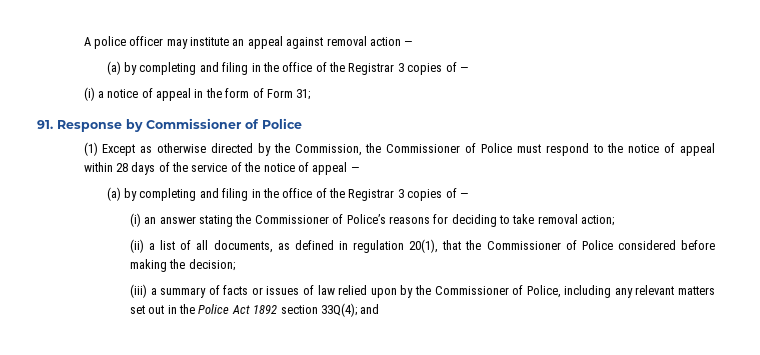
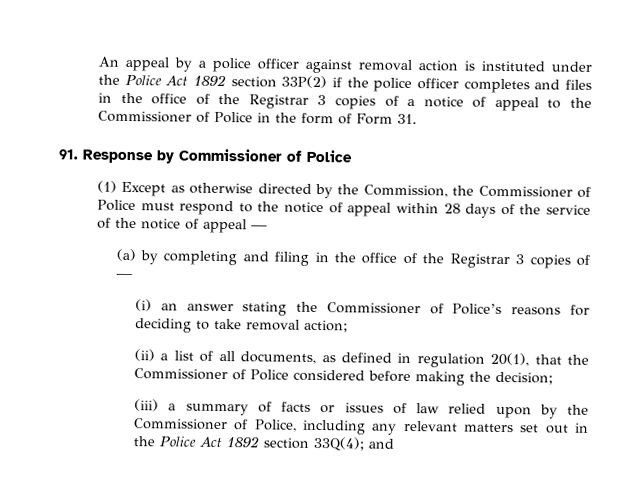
- A police officer may institute an appeal against removal action —
- (a) by completing and filing in the office of the Registrar 3 copies of —
- (i) a notice of appeal in the form of Form 31;
+ An appeal by a police officer against removal action is instituted under the Police Act 1892 section 33P(2) if the police officer completes and files in the office of the Registrar 3 copies of a notice of appeal to the Commissioner of Police in the form of Form 31.

